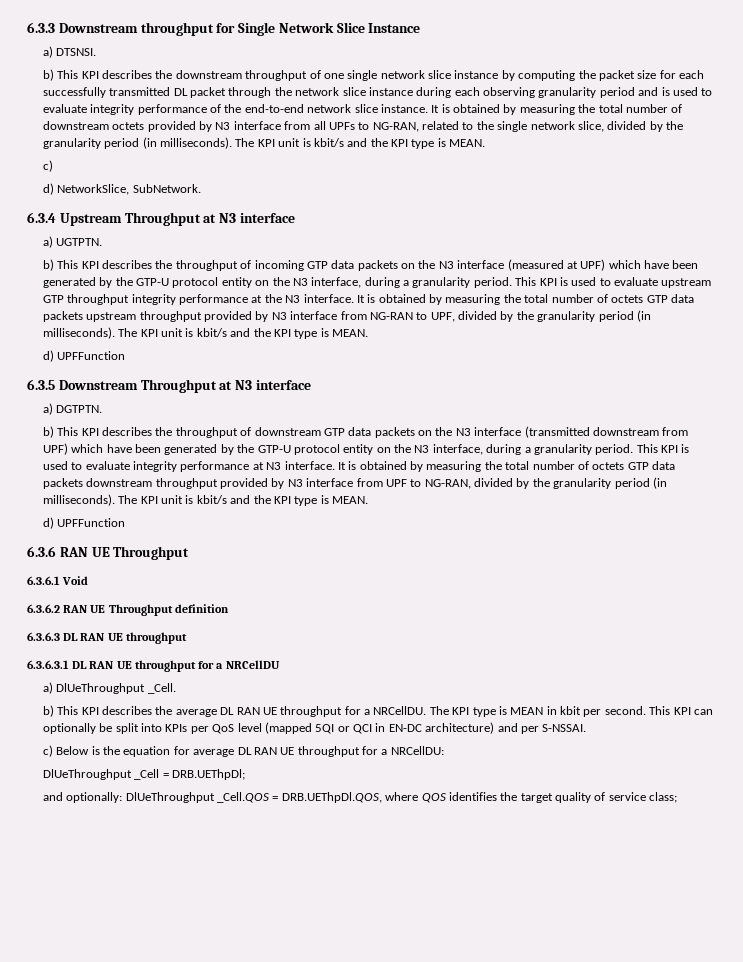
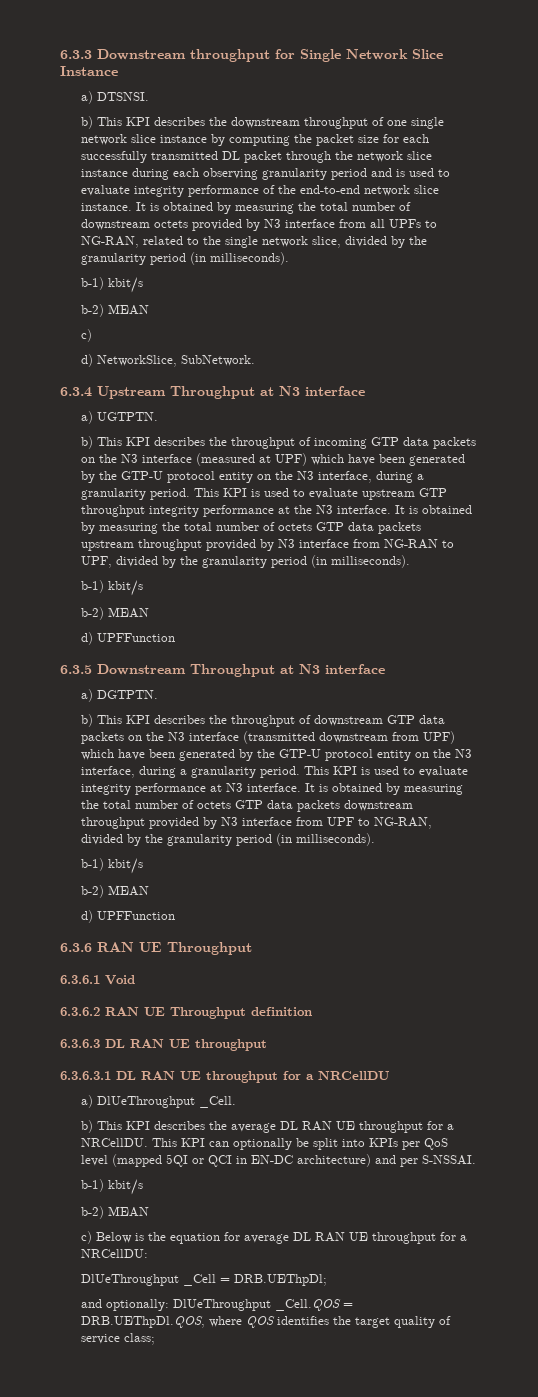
- It is obtained by measuring the total number of downstream octets provided by N3 interface from all UPFs to NG-RAN, related to the single network slice, divided by the granularity period (in milliseconds). The KPI unit is kbit/s and the KPI type is MEAN.
+ It is obtained by measuring the total number of downstream octets provided by N3 interface from all UPFs to NG-RAN, related to the single network slice, divided by the granularity period (in milliseconds).
+ b-1) kbit/s
+ b-2) MEAN
- It is obtained by measuring the total number of octets GTP data packets upstream throughput provided by N3 interface from NG-RAN to UPF, divided by the granularity period (in milliseconds). The KPI unit is kbit/s and the KPI type is MEAN.
+ It is obtained by measuring the total number of octets GTP data packets upstream throughput provided by N3 interface from NG-RAN to UPF, divided by the granularity period (in milliseconds).
+ b-1) kbit/s
+ b-2) MEAN
- It is obtained by measuring the total number of octets GTP data packets downstream throughput provided by N3 interface from UPF to NG-RAN, divided by the granularity period (in milliseconds). The KPI unit is kbit/s and the KPI type is MEAN.
+ It is obtained by measuring the total number of octets GTP data packets downstream throughput provided by N3 interface from UPF to NG-RAN, divided by the granularity period (in milliseconds).
+ b-1) kbit/s
+ b-2) MEAN
- The KPI type is MEAN in kbit per second.
  This KPI can optionally be split into KPIs per QoS level (mapped 5QI or QCI in EN-DC architecture) and per S-NSSAI.
+ b-1) kbit/s
+ b-2) MEAN

